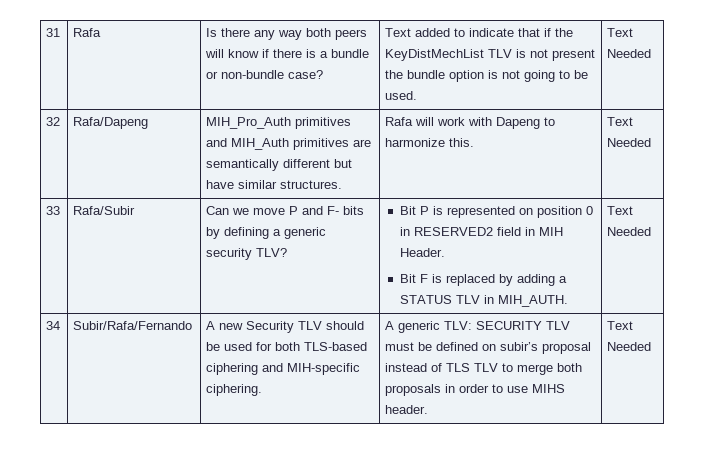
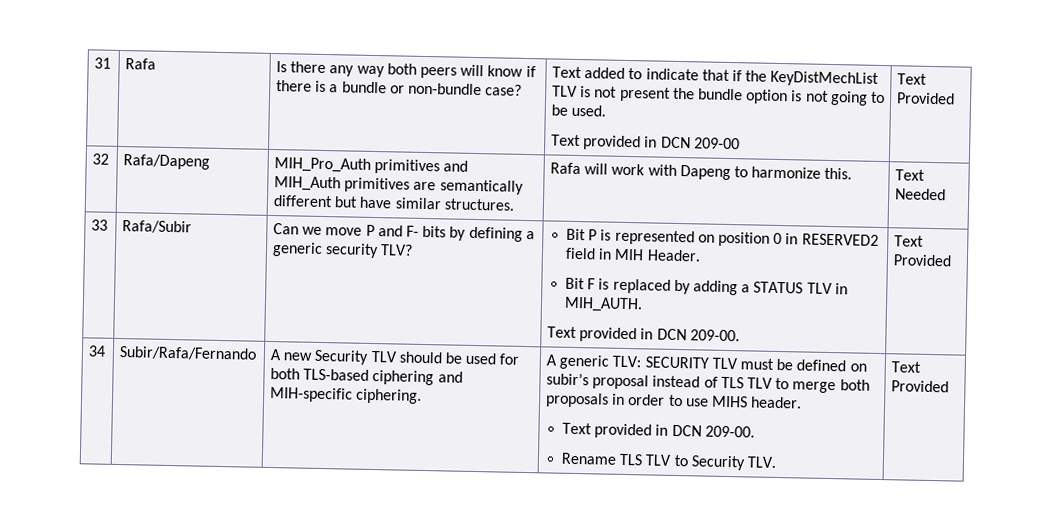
- Text added to indicate that if the KeyDistMechList TLV is not present the bundle option is not going to be used. | Text Needed
+ Text added to indicate that if the KeyDistMechList TLV is not present the bundle option is not going to be used.
+ Text provided in DCN 209-00 | Text Provided
- Bit F is replaced by adding a STATUS TLV in MIH_AUTH. | Text Needed
+ Bit F is replaced by adding a STATUS TLV in MIH_AUTH.
+ Text provided in DCN 209-00. | Text Provided
- A generic TLV: SECURITY TLV must be defined on subir’s proposal instead of TLS TLV to merge both proposals in order to use MIHS header. | Text Needed
+ A generic TLV: SECURITY TLV must be defined on subir’s proposal instead of TLS TLV to merge both proposals in order to use MIHS header.
+ Text provided in DCN 209-00.
+ Rename TLS TLV to Security TLV. | Text Provided

